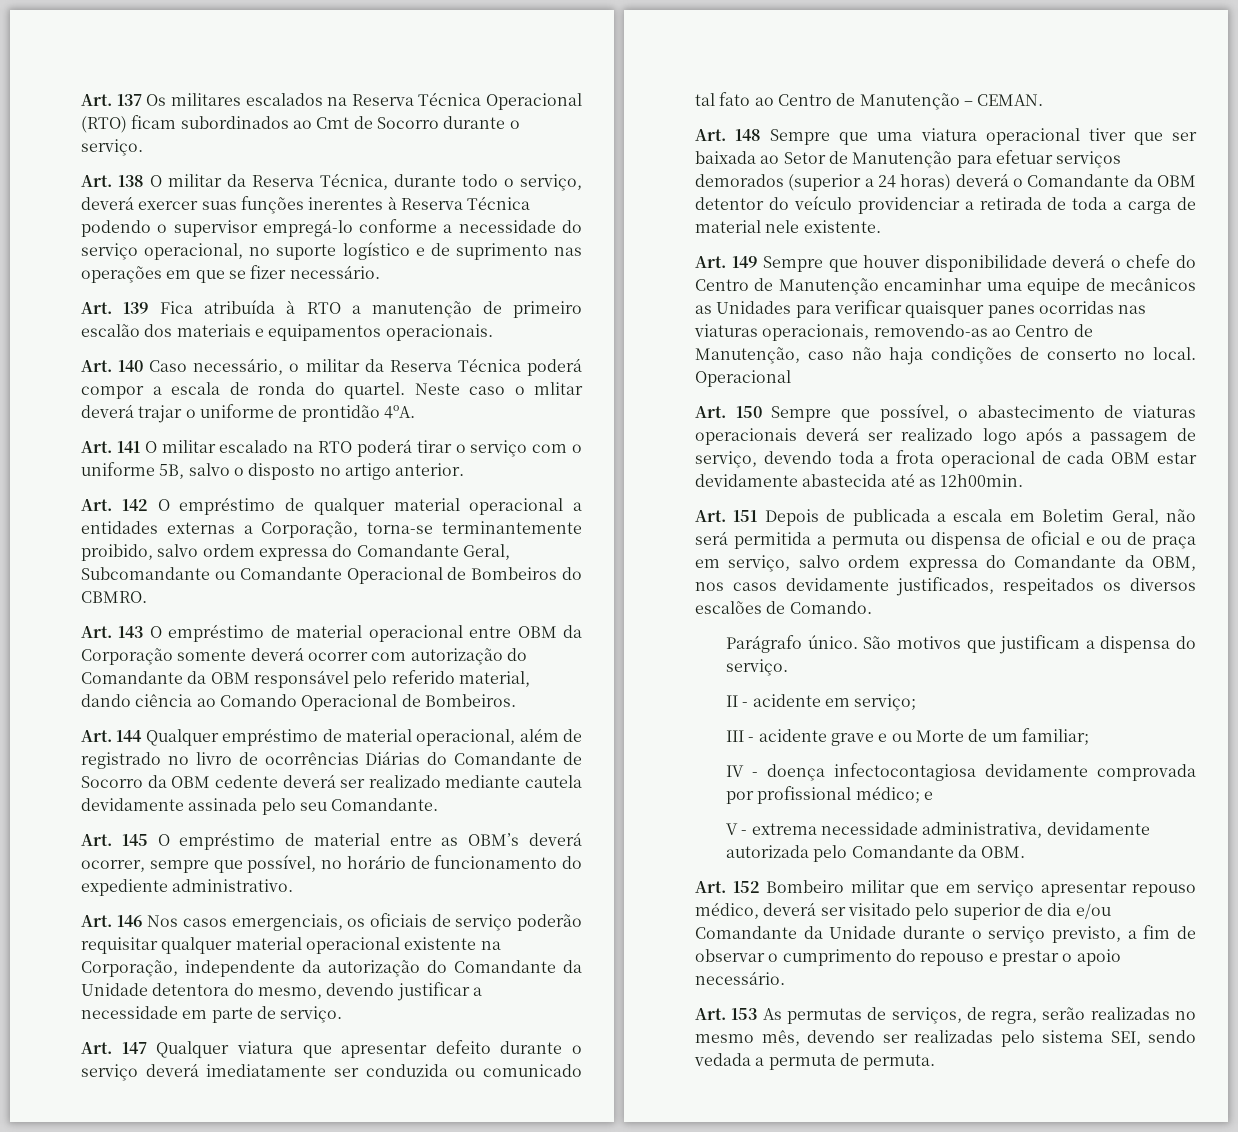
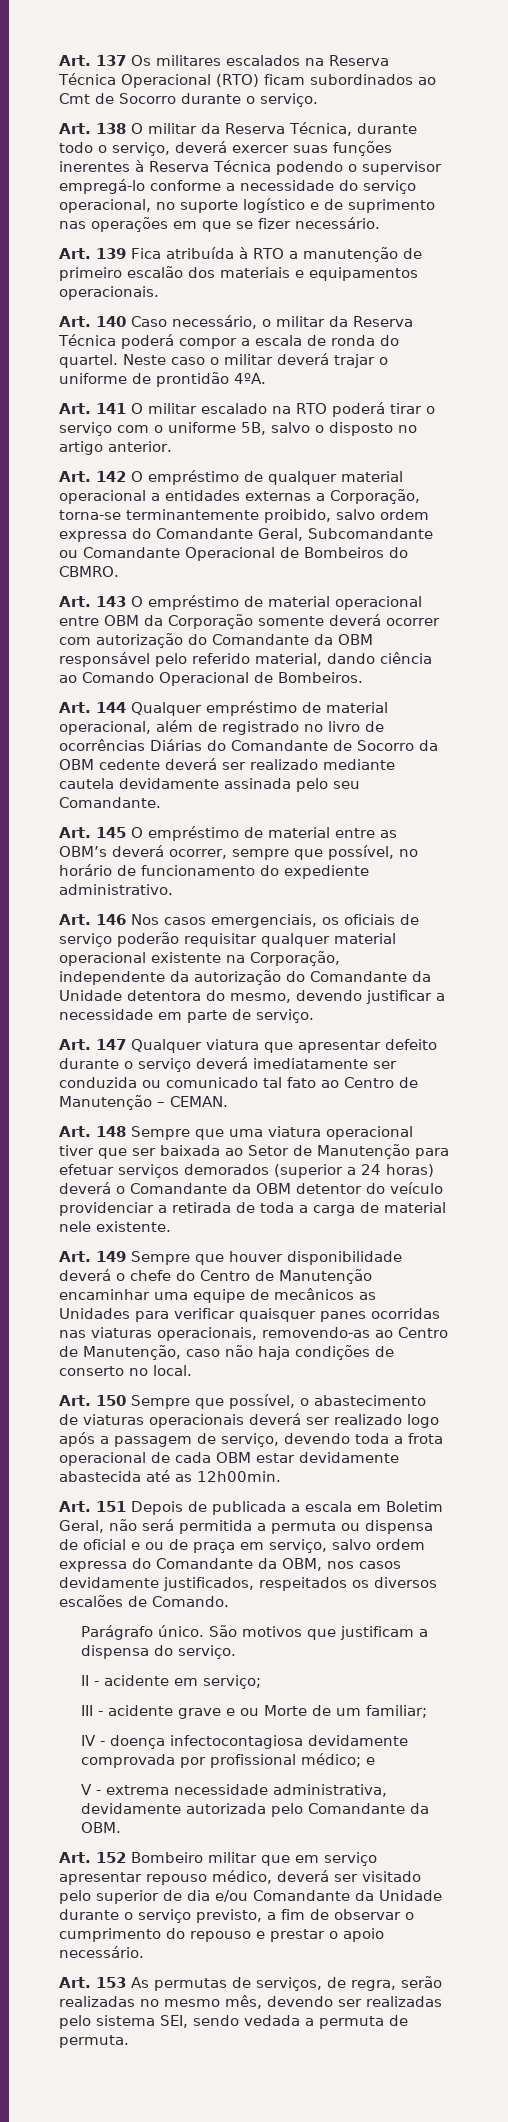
- Neste caso o mlitar deverá trajar o uniforme de prontidão 4ºA.
+ Neste caso o militar deverá trajar o uniforme de prontidão 4ºA.
- Art. 149 Sempre que houver disponibilidade deverá o chefe do Centro de Manutenção encaminhar uma equipe de mecânicos as Unidades para verificar quaisquer panes ocorridas nas viaturas operacionais, removendo-as ao Centro de Manutenção, caso não haja condições de conserto no local. Operacional
+ Art. 149 Sempre que houver disponibilidade deverá o chefe do Centro de Manutenção encaminhar uma equipe de mecânicos as Unidades para verificar quaisquer panes ocorridas nas viaturas operacionais, removendo-as ao Centro de Manutenção, caso não haja condições de conserto no local.

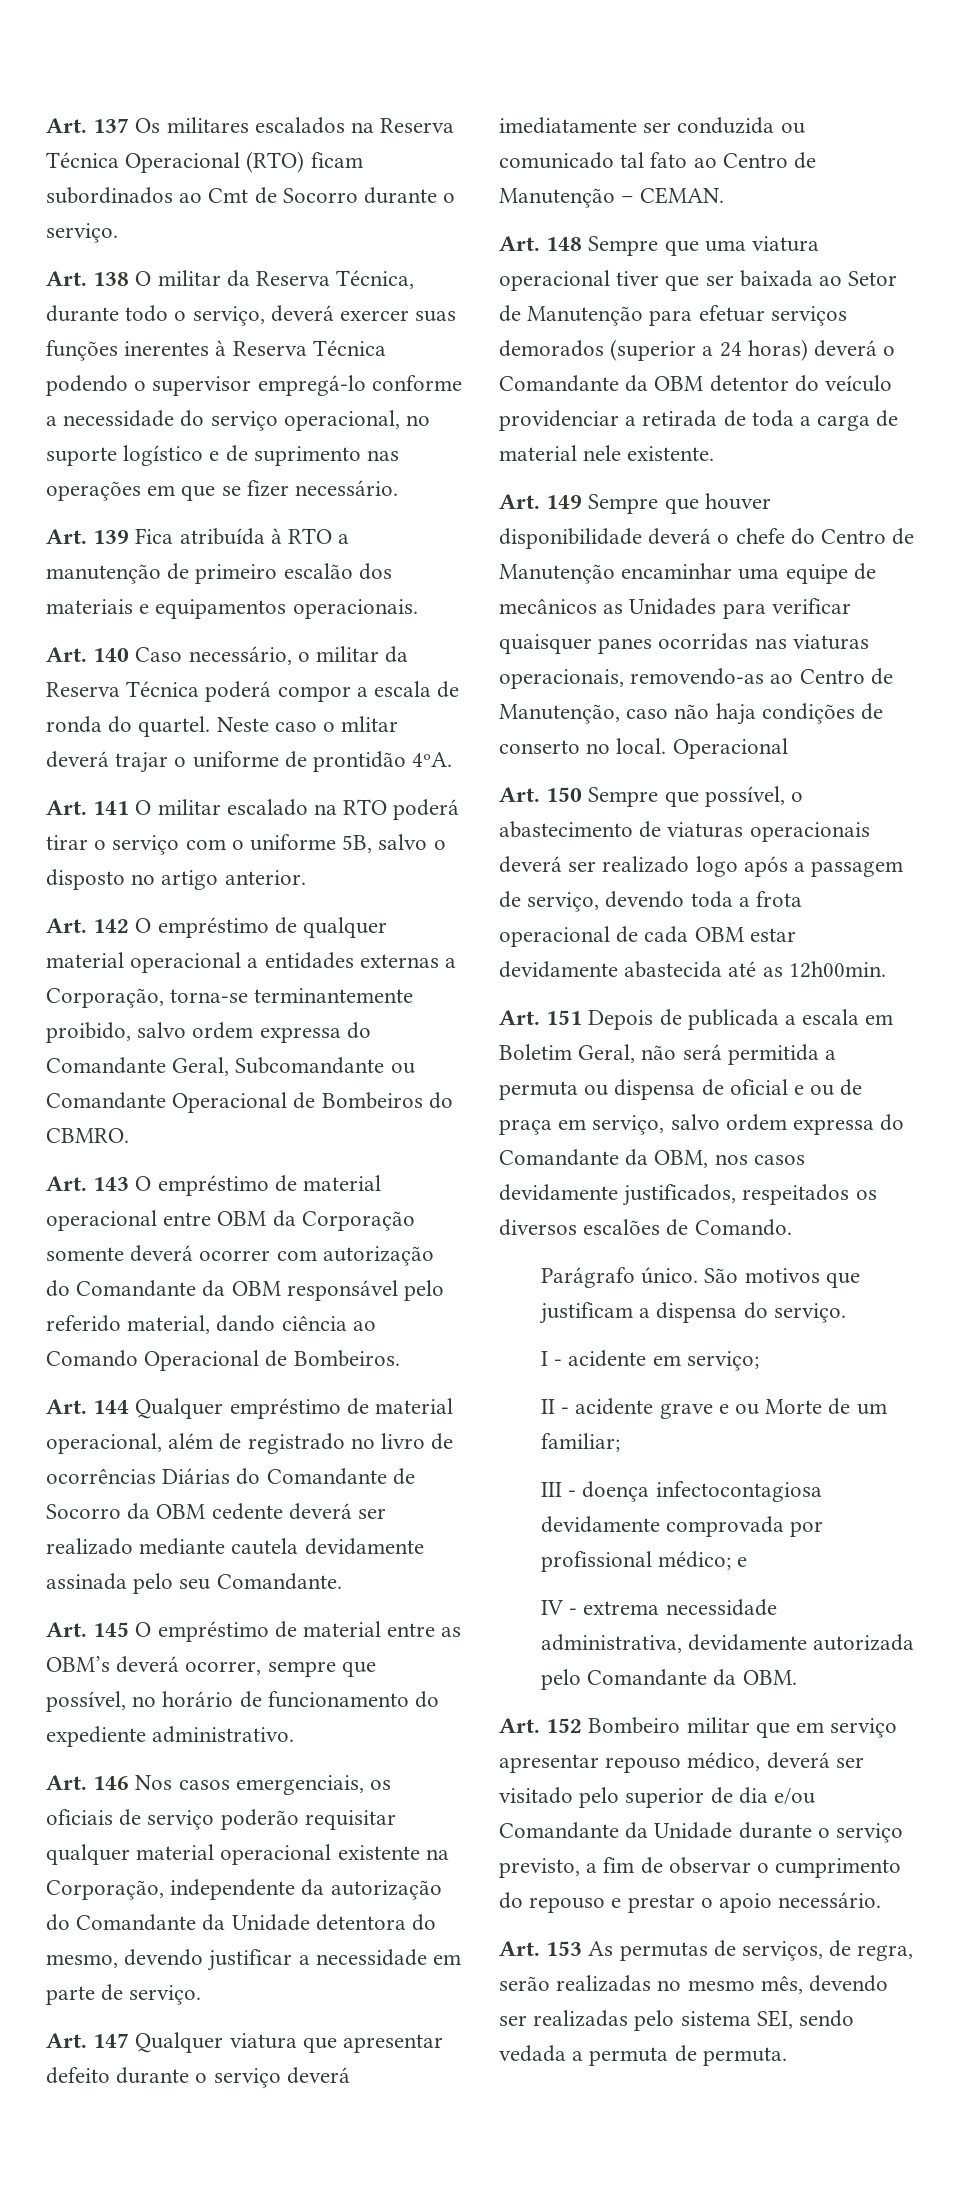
- Neste caso o militar deverá trajar o uniforme de prontidão 4ºA.
+ Neste caso o mlitar deverá trajar o uniforme de prontidão 4ºA.
- Art. 149 Sempre que houver disponibilidade deverá o chefe do Centro de Manutenção encaminhar uma equipe de mecânicos as Unidades para verificar quaisquer panes ocorridas nas viaturas operacionais, removendo-as ao Centro de Manutenção, caso não haja condições de conserto no local.
+ Art. 149 Sempre que houver disponibilidade deverá o chefe do Centro de Manutenção encaminhar uma equipe de mecânicos as Unidades para verificar quaisquer panes ocorridas nas viaturas operacionais, removendo-as ao Centro de Manutenção, caso não haja condições de conserto no local. Operacional
- II - acidente em serviço;
+ I - acidente em serviço;
- III - acidente grave e ou Morte de um familiar;
+ II - acidente grave e ou Morte de um familiar;
- IV - doença infectocontagiosa devidamente comprovada por profissional médico; e
+ III - doença infectocontagiosa devidamente comprovada por profissional médico; e
- V - extrema necessidade administrativa, devidamente autorizada pelo Comandante da OBM.
+ IV - extrema necessidade administrativa, devidamente autorizada pelo Comandante da OBM.

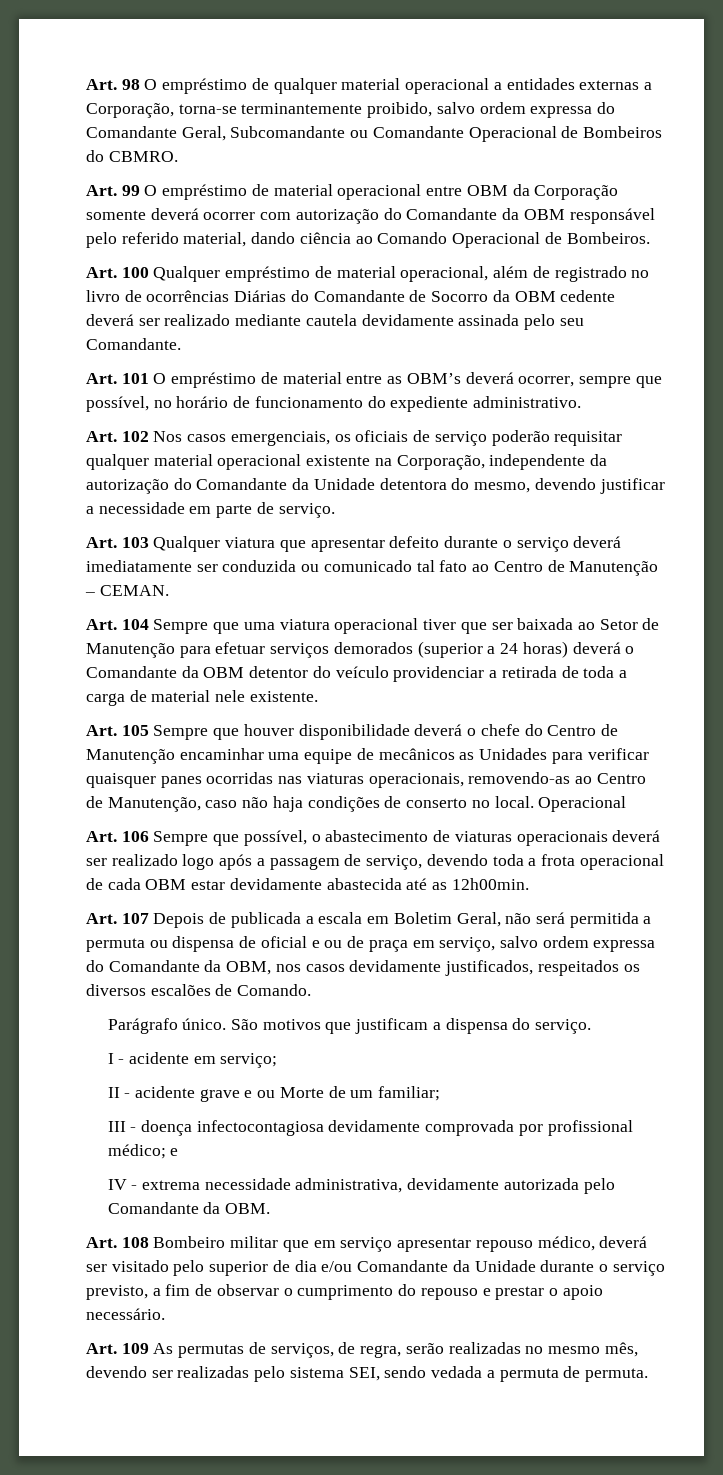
- Art. 137 Os militares escalados na Reserva Técnica Operacional (RTO) ficam subordinados ao Cmt de Socorro durante o serviço.
- Art. 138 O militar da Reserva Técnica, durante todo o serviço, deverá exercer suas funções inerentes à Reserva Técnica podendo o supervisor empregá-lo conforme a necessidade do serviço operacional, no suporte logístico e de suprimento nas operações em que se fizer necessário.
- Art. 139 Fica atribuída à RTO a manutenção de primeiro escalão dos materiais e equipamentos operacionais.
- Art. 140 Caso necessário, o militar da Reserva Técnica poderá compor a escala de ronda do quartel. Neste caso o mlitar deverá trajar o uniforme de prontidão 4ºA.
- Art. 141 O militar escalado na RTO poderá tirar o serviço com o uniforme 5B, salvo o disposto no artigo anterior.
- Art. 142 O empréstimo de qualquer material operacional a entidades externas a Corporação, torna-se terminantemente proibido, salvo ordem expressa do Comandante Geral, Subcomandante ou Comandante Operacional de Bombeiros do CBMRO.
+ Art. 98 O empréstimo de qualquer material operacional a entidades externas a Corporação, torna-se terminantemente proibido, salvo ordem expressa do Comandante Geral, Subcomandante ou Comandante Operacional de Bombeiros do CBMRO.
- Art. 143 O empréstimo de material operacional entre OBM da Corporação somente deverá ocorrer com autorização do Comandante da OBM responsável pelo referido material, dando ciência ao Comando Operacional de Bombeiros.
+ Art. 99 O empréstimo de material operacional entre OBM da Corporação somente deverá ocorrer com autorização do Comandante da OBM responsável pelo referido material, dando ciência ao Comando Operacional de Bombeiros.
- Art. 144 Qualquer empréstimo de material operacional, além de registrado no livro de ocorrências Diárias do Comandante de Socorro da OBM cedente deverá ser realizado mediante cautela devidamente assinada pelo seu Comandante.
+ Art. 100 Qualquer empréstimo de material operacional, além de registrado no livro de ocorrências Diárias do Comandante de Socorro da OBM cedente deverá ser realizado mediante cautela devidamente assinada pelo seu Comandante.
- Art. 145 O empréstimo de material entre as OBM’s deverá ocorrer, sempre que possível, no horário de funcionamento do expediente administrativo.
+ Art. 101 O empréstimo de material entre as OBM’s deverá ocorrer, sempre que possível, no horário de funcionamento do expediente administrativo.
- Art. 146 Nos casos emergenciais, os oficiais de serviço poderão requisitar qualquer material operacional existente na Corporação, independente da autorização do Comandante da Unidade detentora do mesmo, devendo justificar a necessidade em parte de serviço.
+ Art. 102 Nos casos emergenciais, os oficiais de serviço poderão requisitar qualquer material operacional existente na Corporação, independente da autorização do Comandante da Unidade detentora do mesmo, devendo justificar a necessidade em parte de serviço.
- Art. 147 Qualquer viatura que apresentar defeito durante o serviço deverá imediatamente ser conduzida ou comunicado tal fato ao Centro de Manutenção – CEMAN.
+ Art. 103 Qualquer viatura que apresentar defeito durante o serviço deverá imediatamente ser conduzida ou comunicado tal fato ao Centro de Manutenção – CEMAN.
- Art. 148 Sempre que uma viatura operacional tiver que ser baixada ao Setor de Manutenção para efetuar serviços demorados (superior a 24 horas) deverá o Comandante da OBM detentor do veículo providenciar a retirada de toda a carga de material nele existente.
+ Art. 104 Sempre que uma viatura operacional tiver que ser baixada ao Setor de Manutenção para efetuar serviços demorados (superior a 24 horas) deverá o Comandante da OBM detentor do veículo providenciar a retirada de toda a carga de material nele existente.
- Art. 149 Sempre que houver disponibilidade deverá o chefe do Centro de Manutenção encaminhar uma equipe de mecânicos as Unidades para verificar quaisquer panes ocorridas nas viaturas operacionais, removendo-as ao Centro de Manutenção, caso não haja condições de conserto no local.
+ Art. 105 Sempre que houver disponibilidade deverá o chefe do Centro de Manutenção encaminhar uma equipe de mecânicos as Unidades para verificar quaisquer panes ocorridas nas viaturas operacionais, removendo-as ao Centro de Manutenção, caso não haja condições de conserto no local.
- Art. 150 Sempre que possível, o abastecimento de viaturas operacionais deverá ser realizado logo após a passagem de serviço, devendo toda a frota operacional de cada OBM estar devidamente abastecida até as 12h00min.
+ Art. 106 Sempre que possível, o abastecimento de viaturas operacionais deverá ser realizado logo após a passagem de serviço, devendo toda a frota operacional de cada OBM estar devidamente abastecida até as 12h00min.
- Art. 151 Depois de publicada a escala em Boletim Geral, não será permitida a permuta ou dispensa de oficial e ou de praça em serviço, salvo ordem expressa do Comandante da OBM, nos casos devidamente justificados, respeitados os diversos escalões de Comando.
+ Art. 107 Depois de publicada a escala em Boletim Geral, não será permitida a permuta ou dispensa de oficial e ou de praça em serviço, salvo ordem expressa do Comandante da OBM, nos casos devidamente justificados, respeitados os diversos escalões de Comando.
- Art. 152 Bombeiro militar que em serviço apresentar repouso médico, deverá ser visitado pelo superior de dia e/ou Comandante da Unidade durante o serviço previsto, a fim de observar o cumprimento do repouso e prestar o apoio necessário.
+ Art. 108 Bombeiro militar que em serviço apresentar repouso médico, deverá ser visitado pelo superior de dia e/ou Comandante da Unidade durante o serviço previsto, a fim de observar o cumprimento do repouso e prestar o apoio necessário.
- Art. 153 As permutas de serviços, de regra, serão realizadas no mesmo mês, devendo ser realizadas pelo sistema SEI, sendo vedada a permuta de permuta.
+ Art. 109 As permutas de serviços, de regra, serão realizadas no mesmo mês, devendo ser realizadas pelo sistema SEI, sendo vedada a permuta de permuta.

